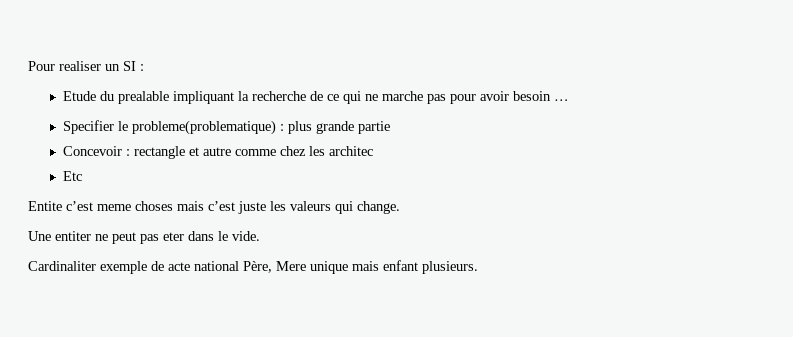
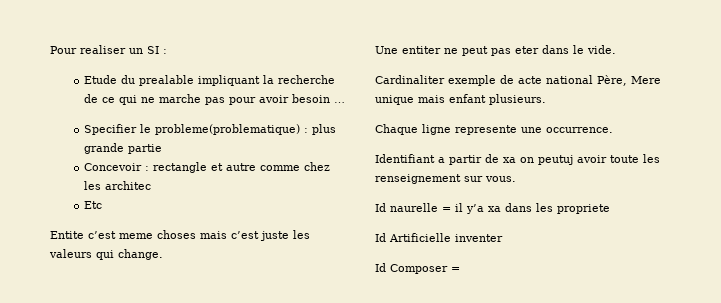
+ Chaque ligne represente une occurrence.
+ Identifiant a partir de xa on peutuj avoir toute les renseignement sur vous.
+ Id naurelle = il y’a xa dans les propriete
+ Id Artificielle inventer
+ Id Composer =

